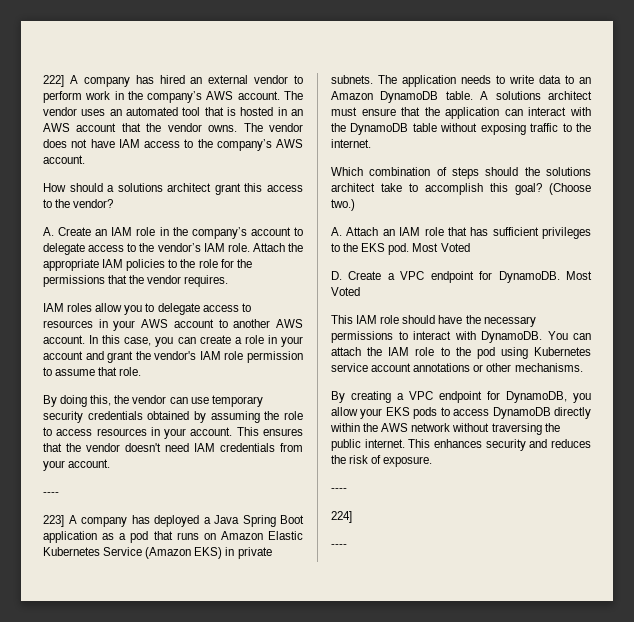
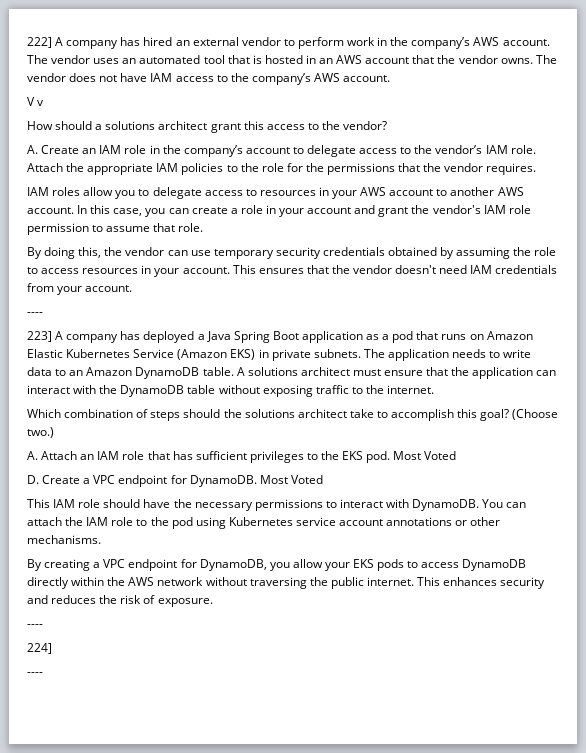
+ V v

